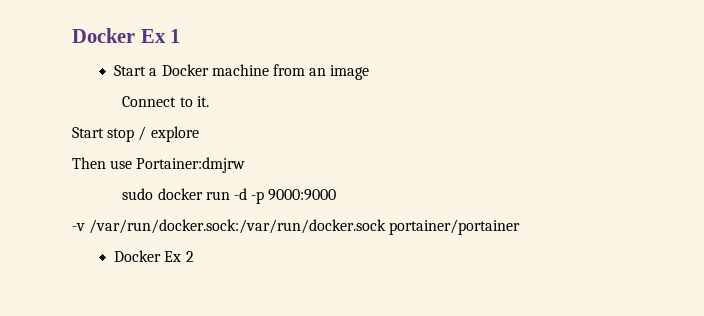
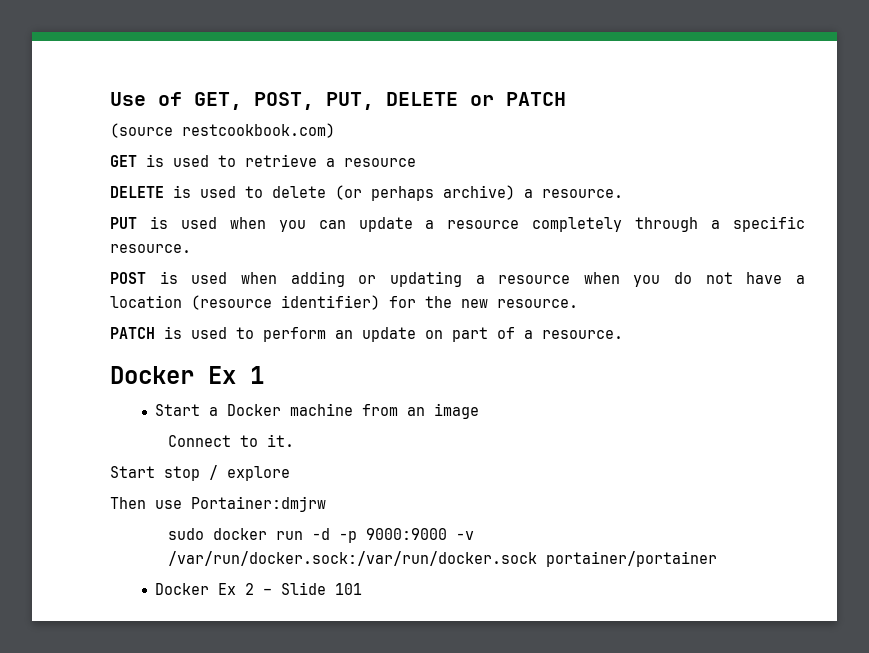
+ Use of GET, POST, PUT, DELETE or PATCH
+ (source restcookbook.com)
+ GET is used to retrieve a resource
+ DELETE is used to delete (or perhaps archive) a resource.
+ PUT is used when you can update a resource completely through a specific resource.
+ POST is used when adding or updating a resource when you do not have a location (resource identifier) for the new resource.
+ PATCH is used to perform an update on part of a resource.
- sudo docker run -d -p 9000:9000
- -v /var/run/docker.sock:/var/run/docker.sock portainer/portainer
+ sudo docker run -d -p 9000:9000 -v /var/run/docker.sock:/var/run/docker.sock portainer/portainer
- Docker Ex 2
+ Docker Ex 2 – Slide 101

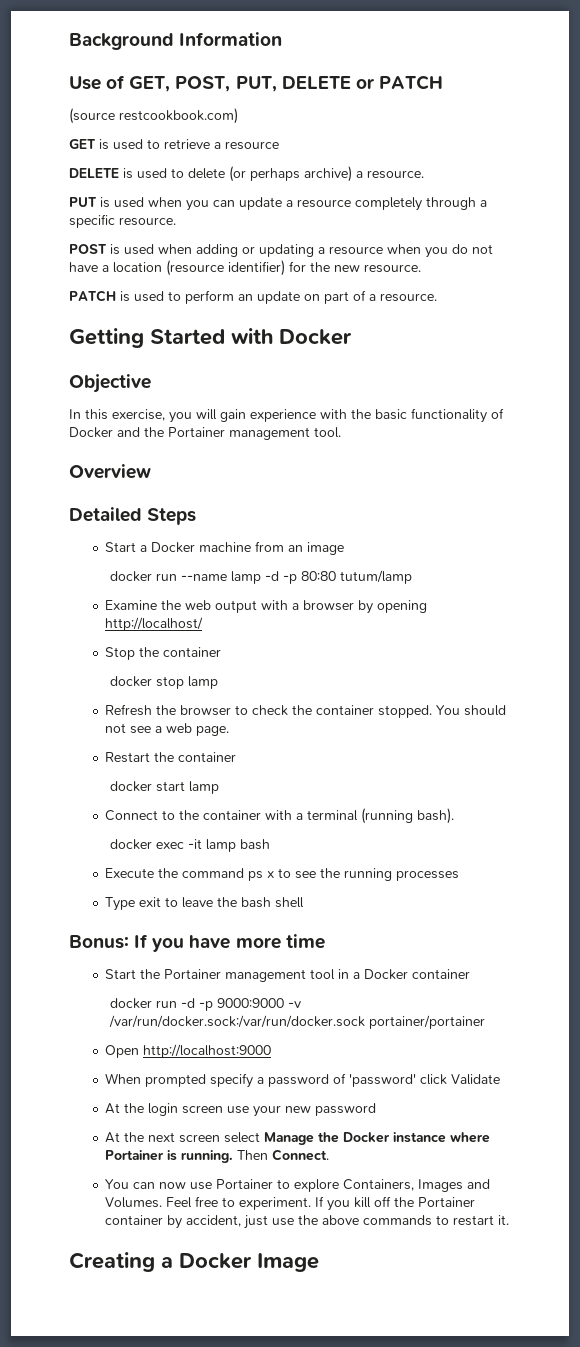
+ Background Information
- Docker Ex 1
+ Getting Started with Docker
+ Objective
+ In this exercise, you will gain experience with the basic functionality of Docker and the Portainer management tool.
+ Overview
+ Detailed Steps
- Connect to it.
- Start stop / explore
- Then use Portainer:dmjrw
- sudo docker run -d -p 9000:9000 -v /var/run/docker.sock:/var/run/docker.sock portainer/portainer
+ docker run --name lamp -d -p 80:80 tutum/lamp
+ Examine the web output with a browser by opening http://localhost/
+ Stop the container
+ docker stop lamp
+ Refresh the browser to check the container stopped. You should not see a web page.
+ Restart the container
+ docker start lamp
+ Connect to the container with a terminal (running bash).
+ docker exec -it lamp bash
+ Execute the command ps x to see the running processes
+ Type exit to leave the bash shell
+ Bonus: If you have more time
+ Start the Portainer management tool in a Docker container
+ docker run -d -p 9000:9000 -v /var/run/docker.sock:/var/run/docker.sock portainer/portainer
- Docker Ex 2 – Slide 101
+ Open http://localhost:9000
+ When prompted specify a password of 'password' click Validate
+ At the login screen use your new password
+ At the next screen select Manage the Docker instance where Portainer is running. Then Connect.
+ You can now use Portainer to explore Containers, Images and Volumes. Feel free to experiment. If you kill off the Portainer container by accident, just use the above commands to restart it.
+ Creating a Docker Image

